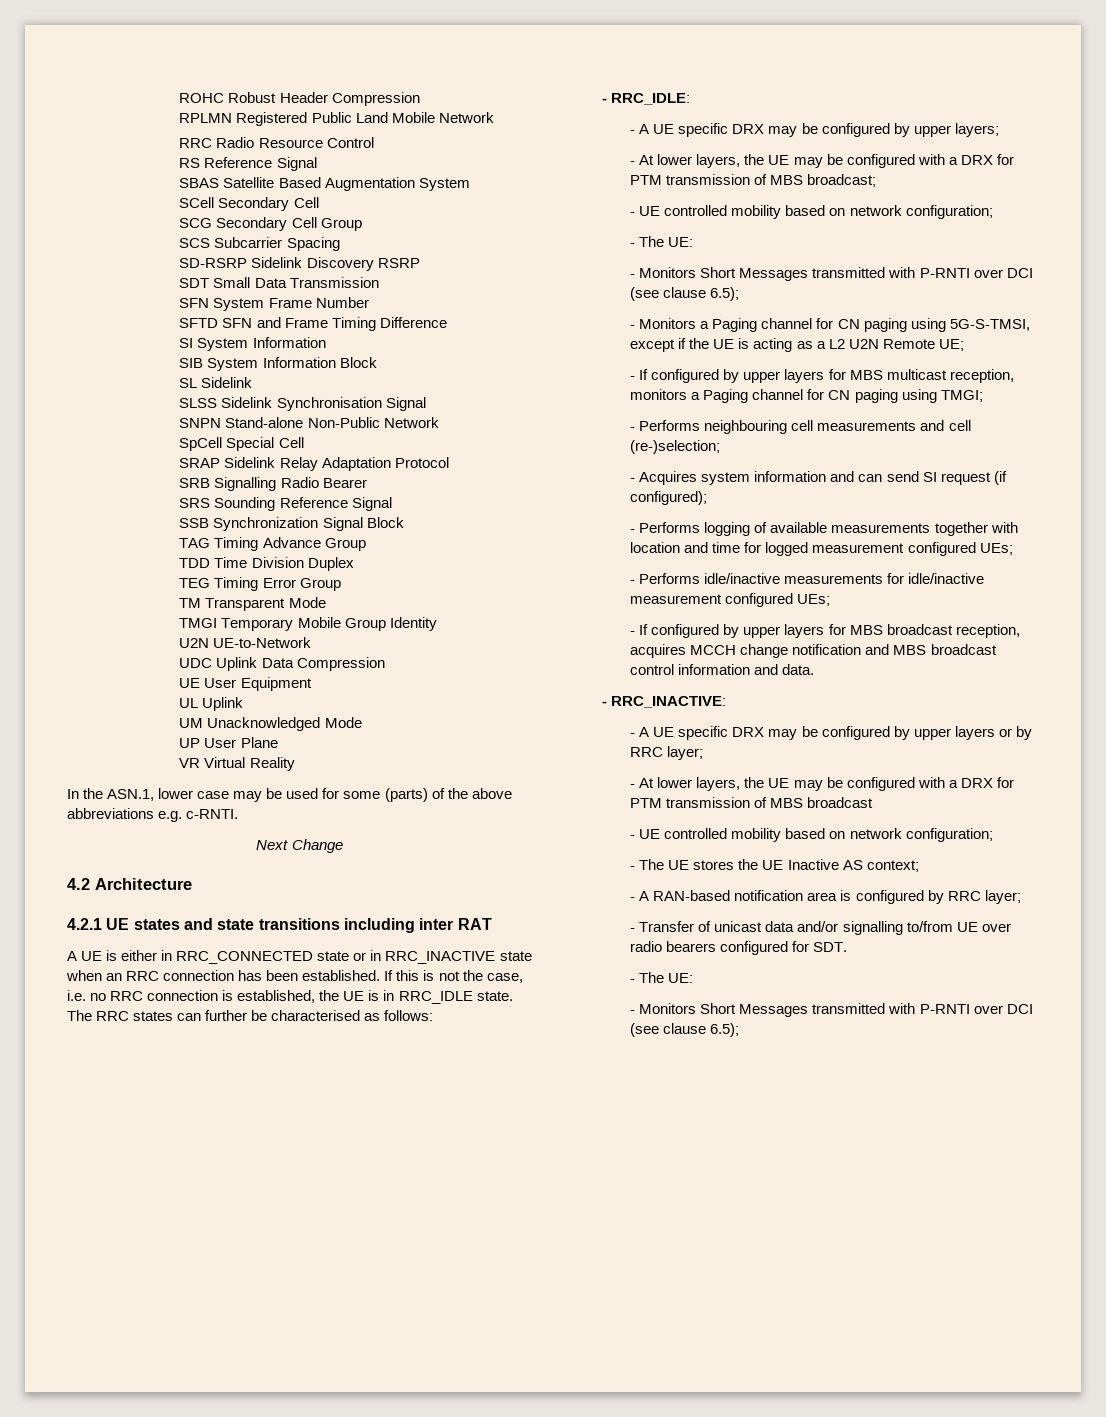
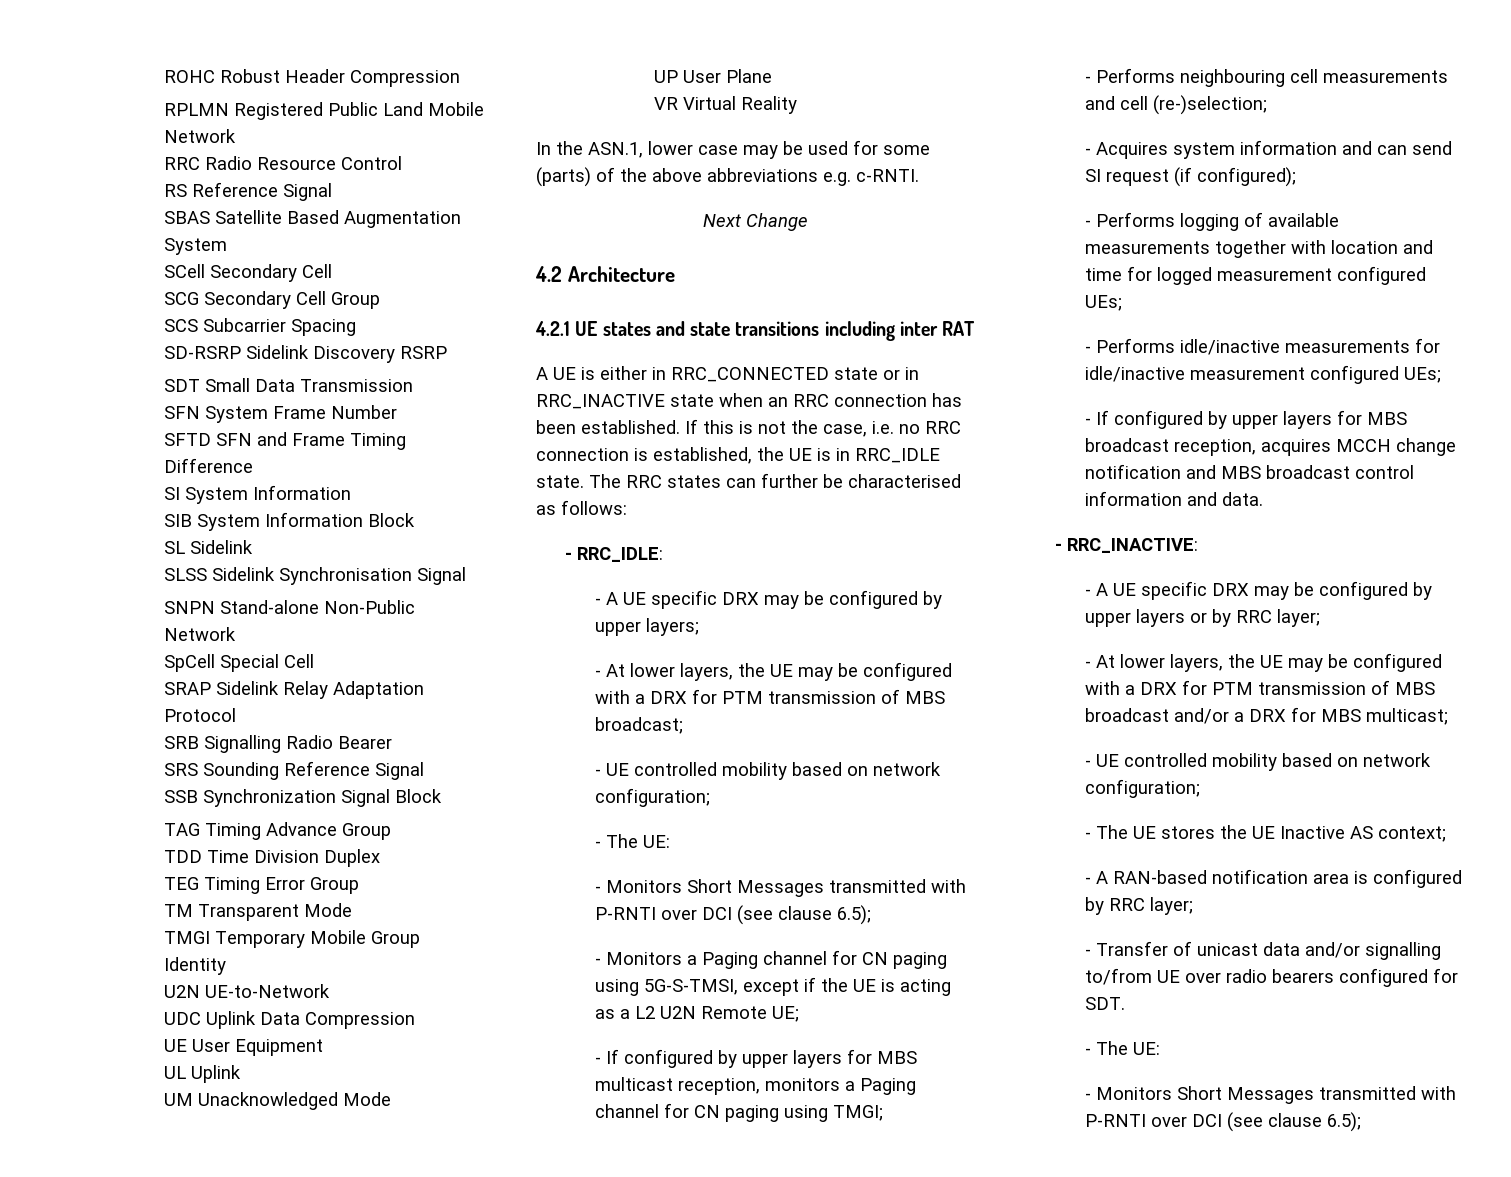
- - At lower layers, the UE may be configured with a DRX for PTM transmission of MBS broadcast
+ - At lower layers, the UE may be configured with a DRX for PTM transmission of MBS broadcast and/or a DRX for MBS multicast;

